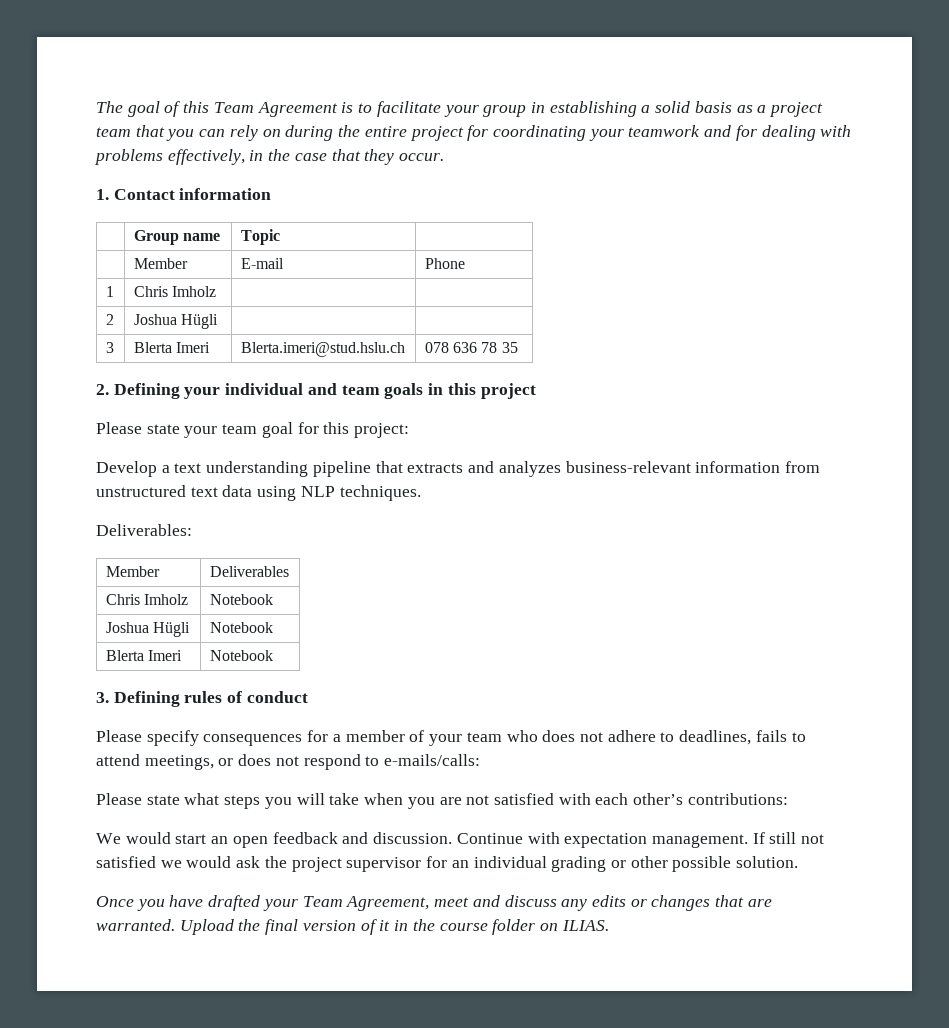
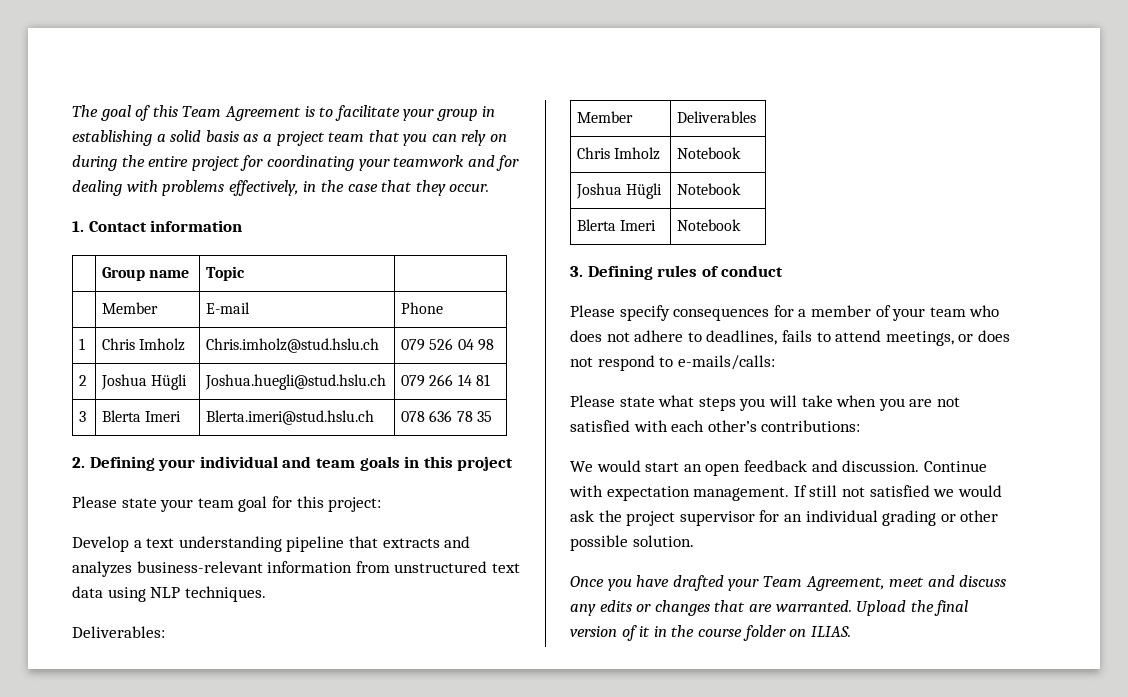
- 1 | Chris Imholz | |
- 2 | Joshua Hügli | |
+ 1 | Chris Imholz | Chris.imholz@stud.hslu.ch | 079 526 04 98
+ 2 | Joshua Hügli | Joshua.huegli@stud.hslu.ch | 079 266 14 81

